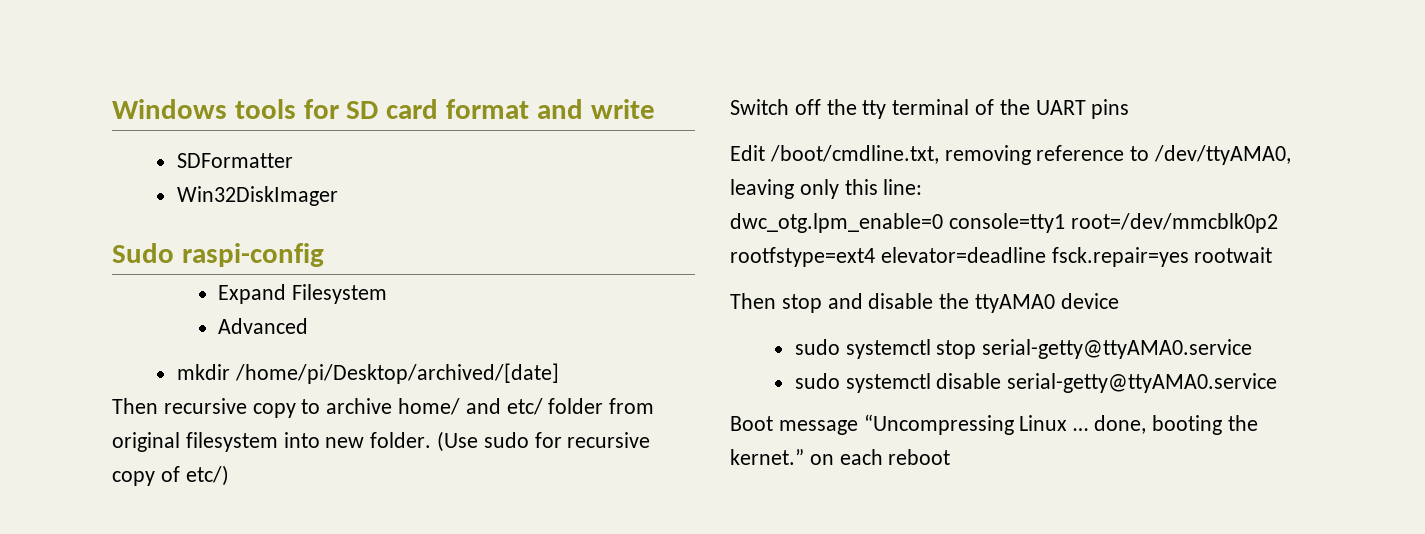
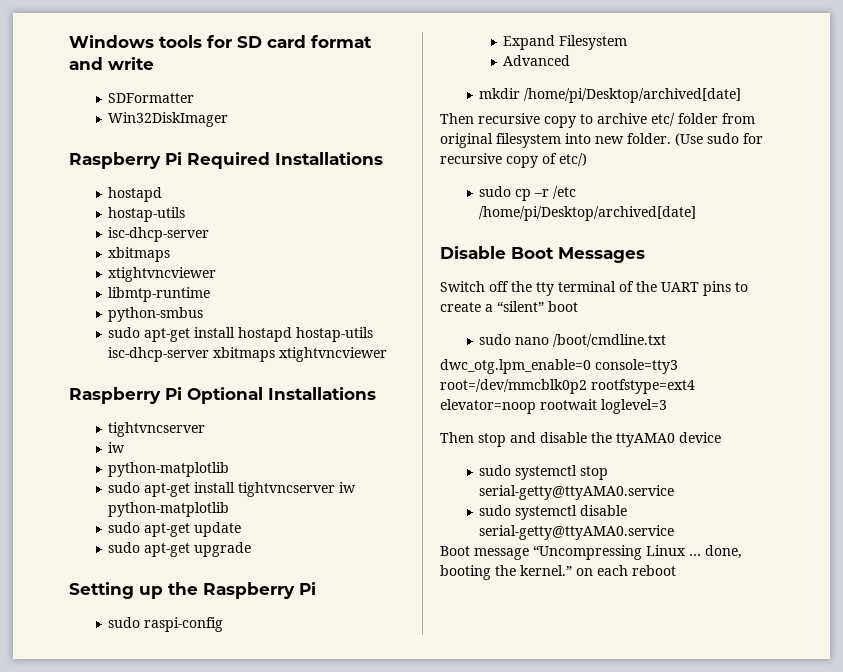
- Sudo raspi-config
+ Raspberry Pi Required Installations
+ hostapd
+ hostap-utils
+ isc-dhcp-server
+ xbitmaps
+ xtightvncviewer
+ libmtp-runtime
+ python-smbus
+ sudo apt-get install hostapd hostap-utils isc-dhcp-server xbitmaps xtightvncviewer
+ Raspberry Pi Optional Installations
+ tightvncserver
+ iw
+ python-matplotlib
+ sudo apt-get install tightvncserver iw python-matplotlib
+ sudo apt-get update
+ sudo apt-get upgrade
+ Setting up the Raspberry Pi
+ sudo raspi-config
- mkdir /home/pi/Desktop/archived/[date]
+ mkdir /home/pi/Desktop/archived[date]
- Then recursive copy to archive home/ and etc/ folder from original filesystem into new folder.
+ Then recursive copy to archive etc/ folder from original filesystem into new folder.
+ sudo cp –r /etc /home/pi/Desktop/archived[date]
+ Disable Boot Messages
- Switch off the tty terminal of the UART pins
- Edit /boot/cmdline.txt, removing reference to /dev/ttyAMA0, leaving only this line:
+ Switch off the tty terminal of the UART pins to create a “silent” boot
+ sudo nano /boot/cmdline.txt
- dwc_otg.lpm_enable=0 console=tty1 root=/dev/mmcblk0p2 rootfstype=ext4 elevator=deadline fsck.repair=yes rootwait
+ dwc_otg.lpm_enable=0 console=tty3 root=/dev/mmcblk0p2 rootfstype=ext4 elevator=noop rootwait loglevel=3
- Boot message “Uncompressing Linux … done, booting the kernet.” on each reboot
+ Boot message “Uncompressing Linux … done, booting the kernel.” on each reboot

